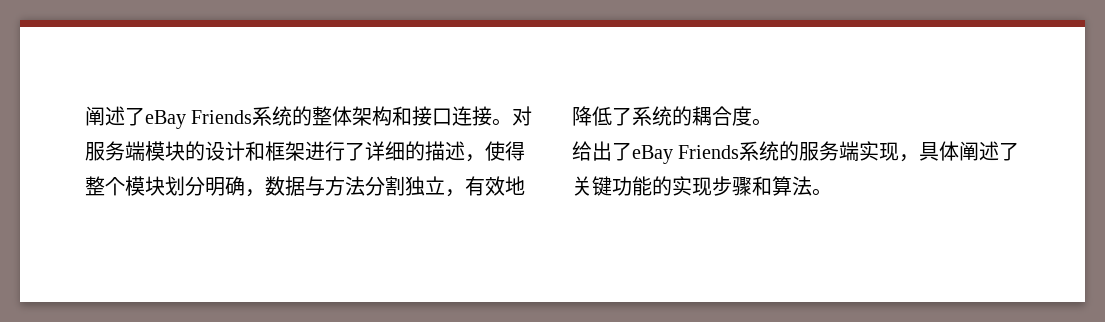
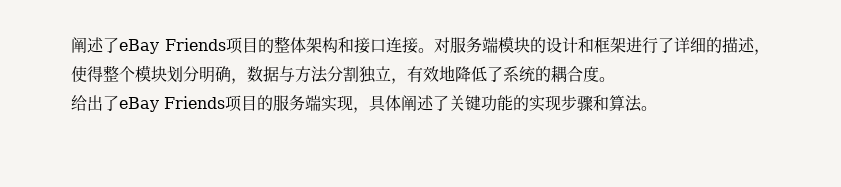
- 阐述了eBay Friends系统的整体架构和接口连接。
+ 阐述了eBay Friends项目的整体架构和接口连接。
- 给出了eBay Friends系统的服务端实现，具体阐述了关键功能的实现步骤和算法。
+ 给出了eBay Friends项目的服务端实现，具体阐述了关键功能的实现步骤和算法。

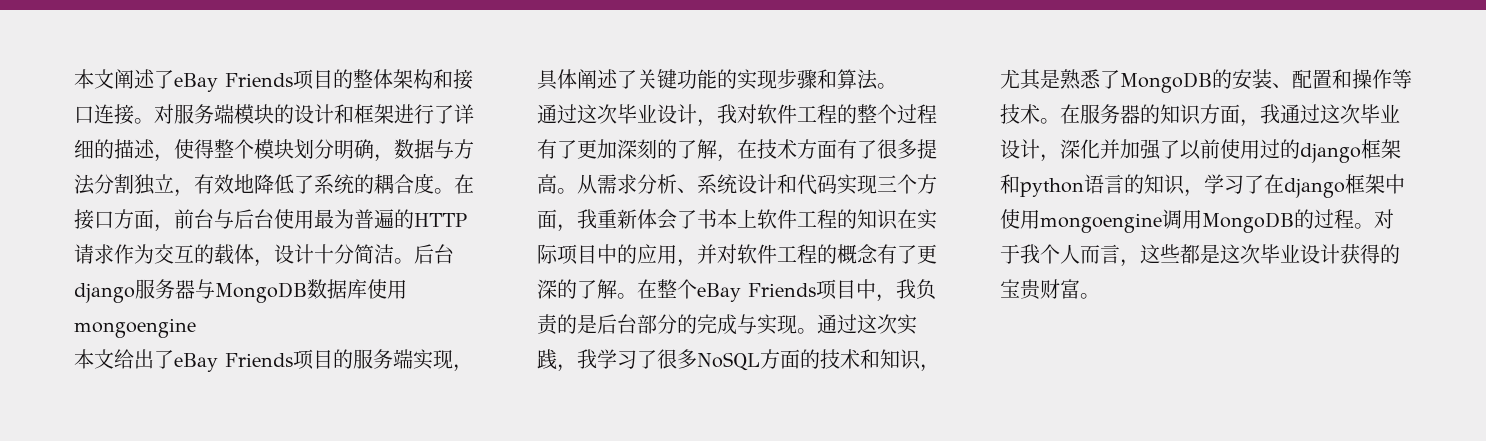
- 阐述了eBay Friends项目的整体架构和接口连接。
+ 本文阐述了eBay Friends项目的整体架构和接口连接。
- 对服务端模块的设计和框架进行了详细的描述，使得整个模块划分明确，数据与方法分割独立，有效地降低了系统的耦合度。
- 给出了eBay Friends项目的服务端实现，具体阐述了关键功能的实现步骤和算法。
+ 对服务端模块的设计和框架进行了详细的描述，使得整个模块划分明确，数据与方法分割独立，有效地降低了系统的耦合度。在接口方面，前台与后台使用最为普遍的HTTP请求作为交互的载体，设计十分简洁。后台django服务器与MongoDB数据库使用mongoengine
+ 本文给出了eBay Friends项目的服务端实现，具体阐述了关键功能的实现步骤和算法。
+ 通过这次毕业设计，我对软件工程的整个过程有了更加深刻的了解，在技术方面有了很多提高。从需求分析、系统设计和代码实现三个方面，我重新体会了书本上软件工程的知识在实际项目中的应用，并对软件工程的概念有了更深的了解。在整个eBay Friends项目中，我负责的是后台部分的完成与实现。通过这次实践，我学习了很多NoSQL方面的技术和知识，尤其是熟悉了MongoDB的安装、配置和操作等技术。在服务器的知识方面，我通过这次毕业设计，深化并加强了以前使用过的django框架和python语言的知识，学习了在django框架中使用mongoengine调用MongoDB的过程。对于我个人而言，这些都是这次毕业设计获得的宝贵财富。

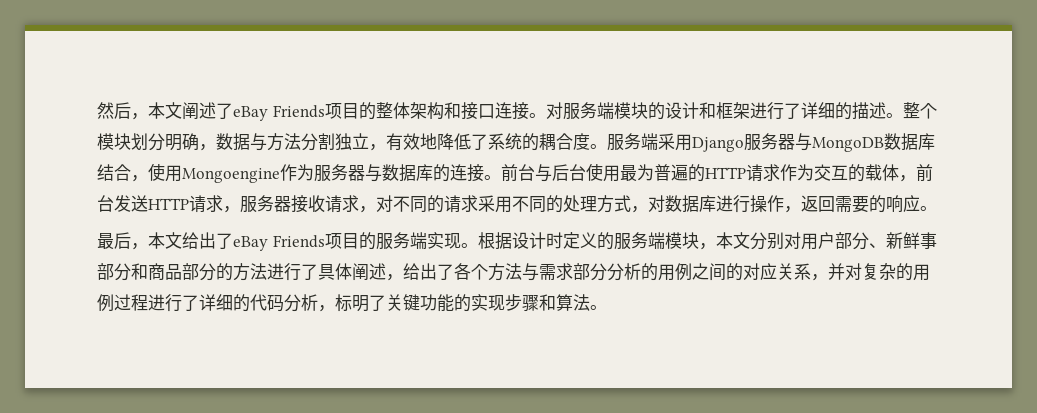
- 本文阐述了eBay Friends项目的整体架构和接口连接。
+ 然后，本文阐述了eBay Friends项目的整体架构和接口连接。
- 对服务端模块的设计和框架进行了详细的描述，使得整个模块划分明确，数据与方法分割独立，有效地降低了系统的耦合度。
+ 对服务端模块的设计和框架进行了详细的描述。整个模块划分明确，数据与方法分割独立，有效地降低了系统的耦合度。
- 在接口方面，前台与后台使用最为普遍的HTTP请求作为交互的载体，设计十分简洁。后台django服务器与MongoDB数据库使用mongoengine
- 本文给出了eBay Friends项目的服务端实现，具体阐述了关键功能的实现步骤和算法。
+ 服务端采用Django服务器与MongoDB数据库结合，使用Mongoengine作为服务器与数据库的连接。前台与后台使用最为普遍的HTTP请求作为交互的载体，前台发送HTTP请求，服务器接收请求，对不同的请求采用不同的处理方式，对数据库进行操作，返回需要的响应。
+ 最后，本文给出了eBay Friends项目的服务端实现。根据设计时定义的服务端模块，本文分别对用户部分、新鲜事部分和商品部分的方法进行了具体阐述，给出了各个方法与需求部分分析的用例之间的对应关系，并对复杂的用例过程进行了详细的代码分析，标明了关键功能的实现步骤和算法。
- 通过这次毕业设计，我对软件工程的整个过程有了更加深刻的了解，在技术方面有了很多提高。从需求分析、系统设计和代码实现三个方面，我重新体会了书本上软件工程的知识在实际项目中的应用，并对软件工程的概念有了更深的了解。在整个eBay Friends项目中，我负责的是后台部分的完成与实现。通过这次实践，我学习了很多NoSQL方面的技术和知识，尤其是熟悉了MongoDB的安装、配置和操作等技术。在服务器的知识方面，我通过这次毕业设计，深化并加强了以前使用过的django框架和python语言的知识，学习了在django框架中使用mongoengine调用MongoDB的过程。对于我个人而言，这些都是这次毕业设计获得的宝贵财富。

